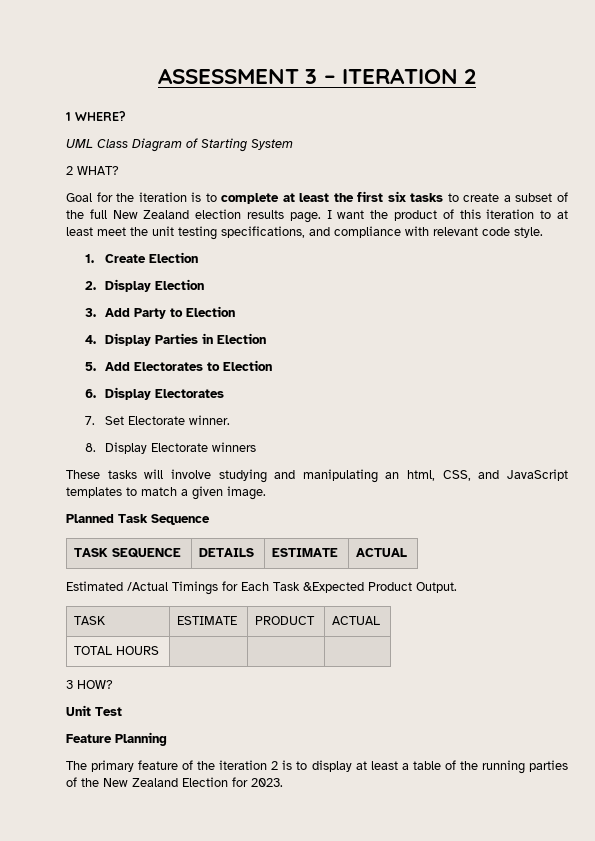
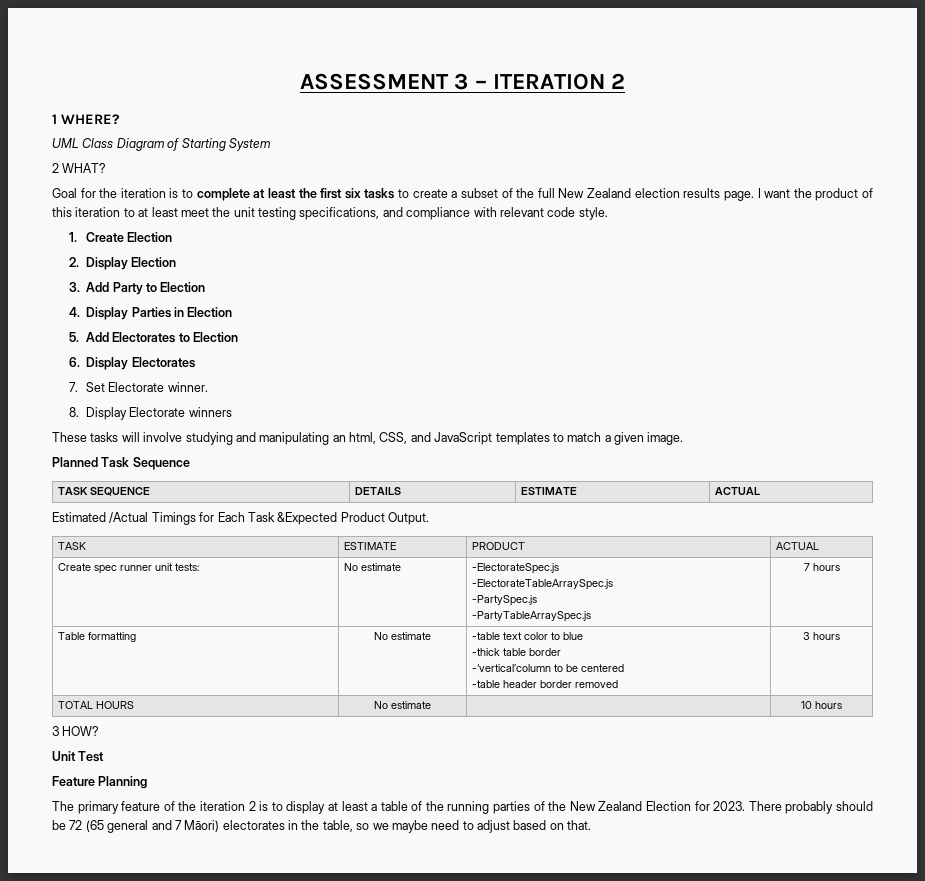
- TOTAL HOURS | | |
+ Create spec runner unit tests: | No estimate | -ElectorateSpec.js
+ -ElectorateTableArraySpec.js
+ -PartySpec.js
+ -PartyTableArraySpec.js | 7 hours
+ Table formatting | No estimate | -table text color to blue
+ -thick table border
+ -‘vertical’column to be centered
+ -table header border removed | 3 hours
+ TOTAL HOURS | No estimate | | 10 hours
+ There probably should be 72 (65 general and 7 Māori) electorates in the table, so we maybe need to adjust based on that.

